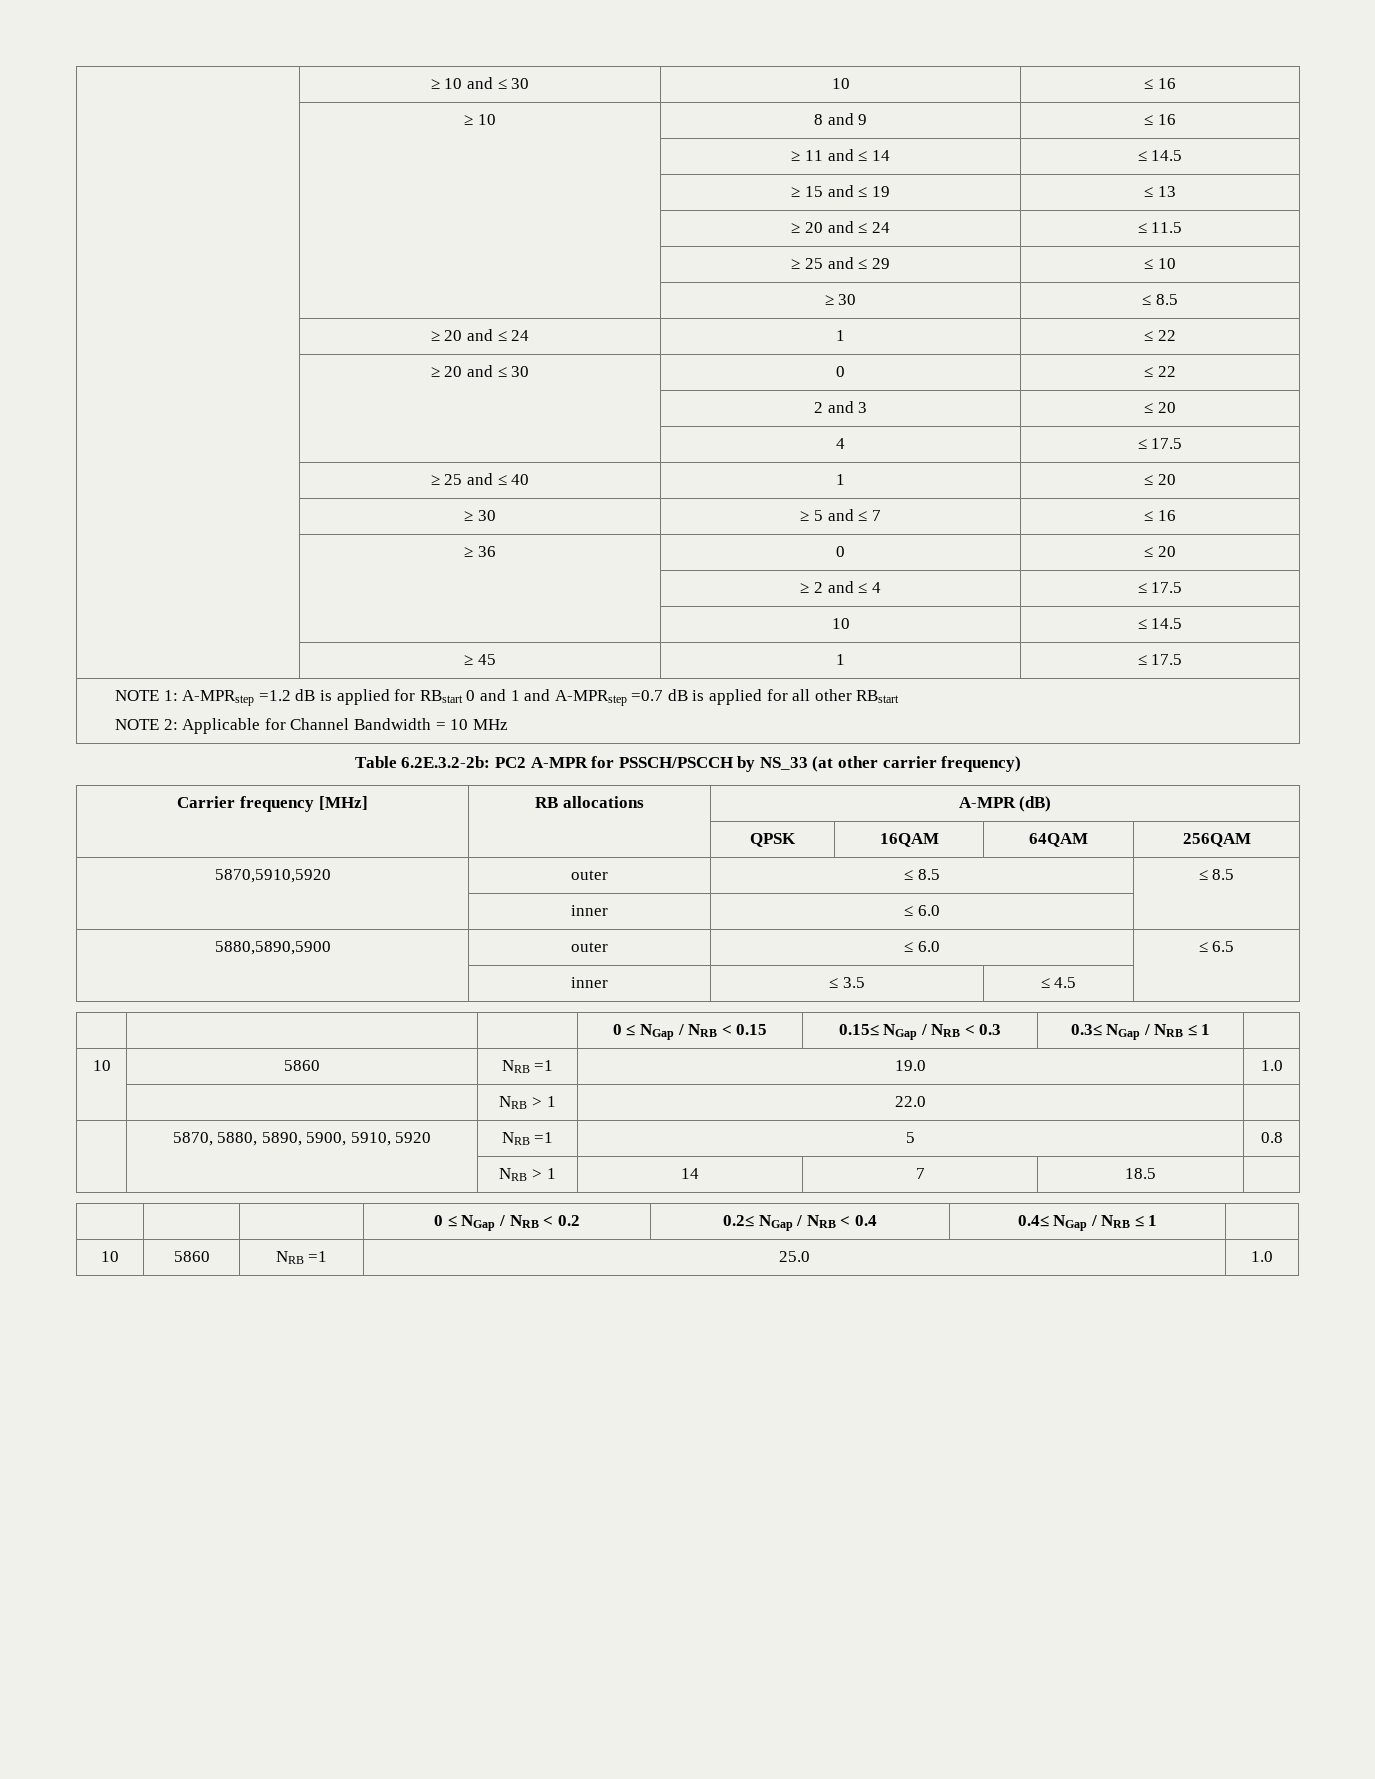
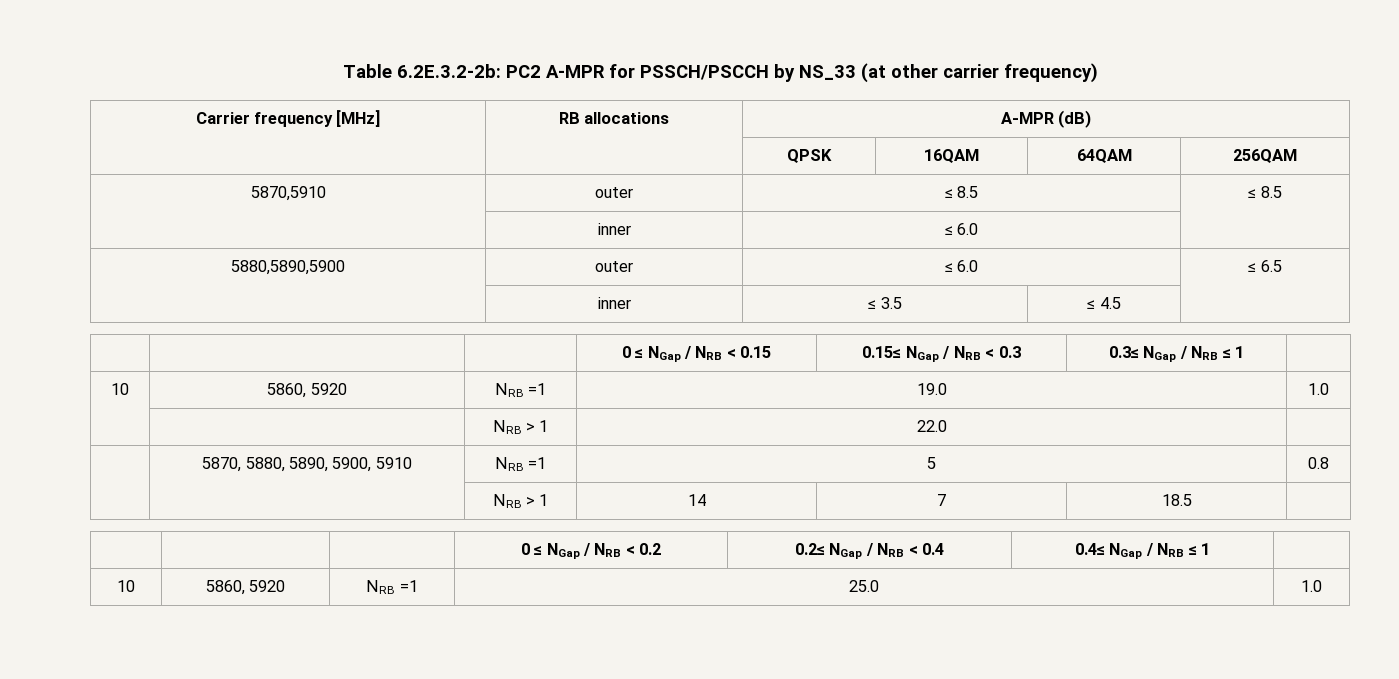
- | ≥ 10 and ≤ 30 | 10 | ≤ 16
- | ≥ 10 | 8 and 9 | ≤ 16
- | | ≥ 11 and ≤ 14 | ≤ 14.5
- | | ≥ 15 and ≤ 19 | ≤ 13
- | | ≥ 20 and ≤ 24 | ≤ 11.5
- | | ≥ 25 and ≤ 29 | ≤ 10
- | | ≥ 30 | ≤ 8.5
- | ≥ 20 and ≤ 24 | 1 | ≤ 22
- | ≥ 20 and ≤ 30 | 0 | ≤ 22
- | | 2 and 3 | ≤ 20
- | | 4 | ≤ 17.5
- | ≥ 25 and ≤ 40 | 1 | ≤ 20
- | ≥ 30 | ≥ 5 and ≤ 7 | ≤ 16
- | ≥ 36 | 0 | ≤ 20
- | | ≥ 2 and ≤ 4 | ≤ 17.5
- | | 10 | ≤ 14.5
- | ≥ 45 | 1 | ≤ 17.5
- NOTE 1: A-MPRstep =1.2 dB is applied for RBstart 0 and 1 and A-MPRstep =0.7 dB is applied for all other RBstart
- NOTE 2: Applicable for Channel Bandwidth = 10 MHz
- 5870,5910,5920 | outer | ≤ 8.5 | ≤ 8.5
+ 5870,5910 | outer | ≤ 8.5 | ≤ 8.5
- 10 | 5860 | NRB =1 | 19.0 | 1.0
+ 10 | 5860, 5920 | NRB =1 | 19.0 | 1.0
- | 5870, 5880, 5890, 5900, 5910, 5920 | NRB =1 | 5 | 0.8
+ | 5870, 5880, 5890, 5900, 5910 | NRB =1 | 5 | 0.8
- 10 | 5860 | NRB =1 | 25.0 | 1.0
+ 10 | 5860, 5920 | NRB =1 | 25.0 | 1.0

